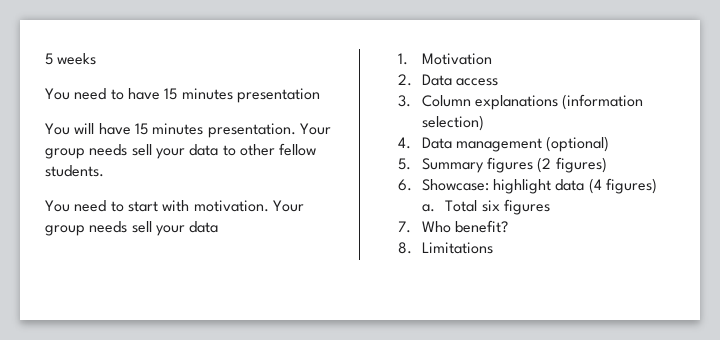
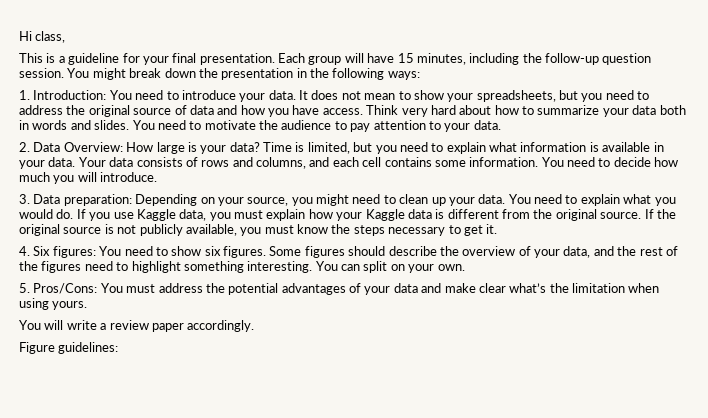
- 5 weeks
- You need to have 15 minutes presentation
- You will have 15 minutes presentation. Your group needs sell your data to other fellow students.
- You need to start with motivation. Your group needs sell your data
- 1. Motivation
- 2. Data access
- 3. Column explanations (information selection)
- 4. Data management (optional)
- 5. Summary figures (2 figures)
- 6. Showcase: highlight data (4 figures)
- a. Total six figures
- 7. Who benefit?
- 8. Limitations
+ Hi class,
+ This is a guideline for your final presentation. Each group will have 15 minutes, including the follow-up question session. You might break down the presentation in the following ways:
+ 1. Introduction: You need to introduce your data. It does not mean to show your spreadsheets, but you need to address the original source of data and how you have access. Think very hard about how to summarize your data both in words and slides. You need to motivate the audience to pay attention to your data.
+ 2. Data Overview: How large is your data? Time is limited, but you need to explain what information is available in your data. Your data consists of rows and columns, and each cell contains some information. You need to decide how much you will introduce.
+ 3. Data preparation: Depending on your source, you might need to clean up your data. You need to explain what you would do. If you use Kaggle data, you must explain how your Kaggle data is different from the original source. If the original source is not publicly available, you must know the steps necessary to get it.
+ 4. Six figures: You need to show six figures. Some figures should describe the overview of your data, and the rest of the figures need to highlight something interesting. You can split on your own.
+ 5. Pros/Cons: You must address the potential advantages of your data and make clear what’s the limitation when using yours.
+ You will write a review paper accordingly.
+ Figure guidelines:

